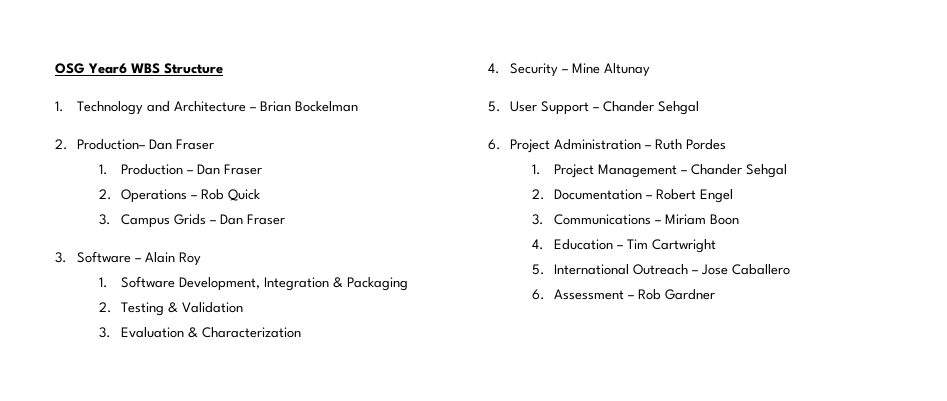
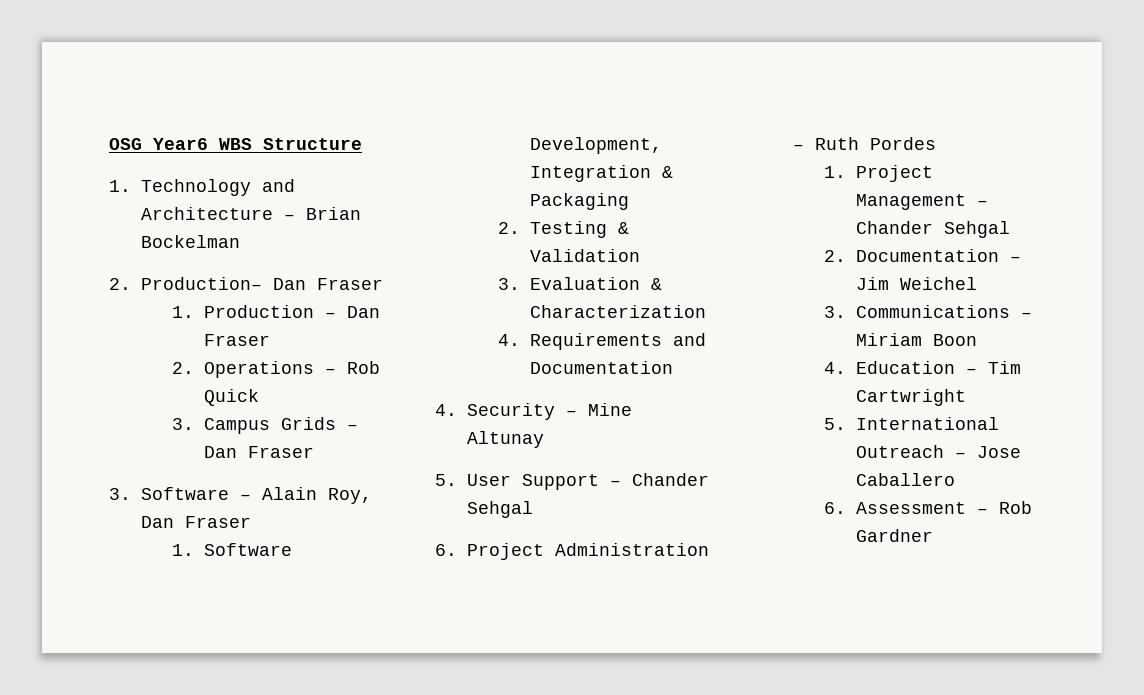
- 3. Software – Alain Roy
+ 3. Software – Alain Roy, Dan Fraser
+ 4. Requirements and Documentation
- 2. Documentation – Robert Engel
+ 2. Documentation – Jim Weichel

